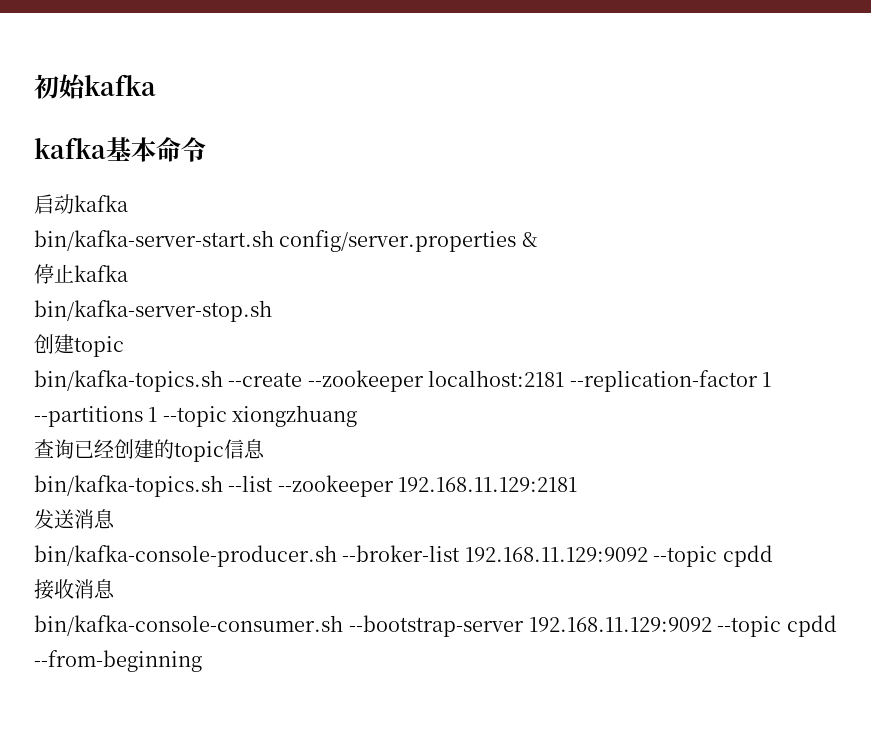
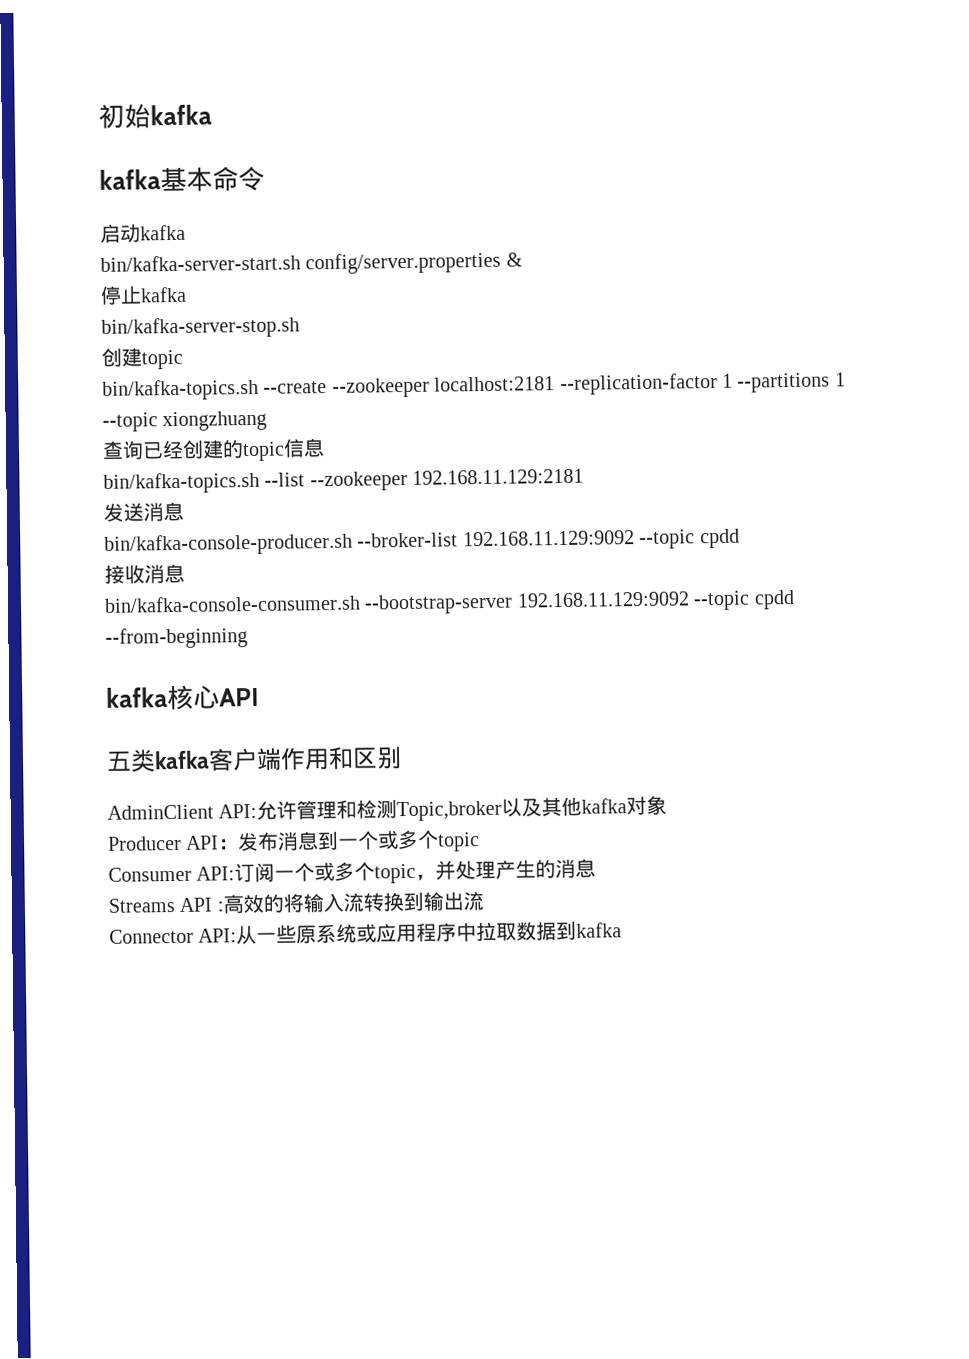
+ kafka核心API
+ 五类kafka客户端作用和区别
+ AdminClient API:允许管理和检测Topic,broker以及其他kafka对象
+ Producer API：发布消息到一个或多个topic
+ Consumer API:订阅一个或多个topic，并处理产生的消息
+ Streams API :高效的将输入流转换到输出流
+ Connector API:从一些原系统或应用程序中拉取数据到kafka

